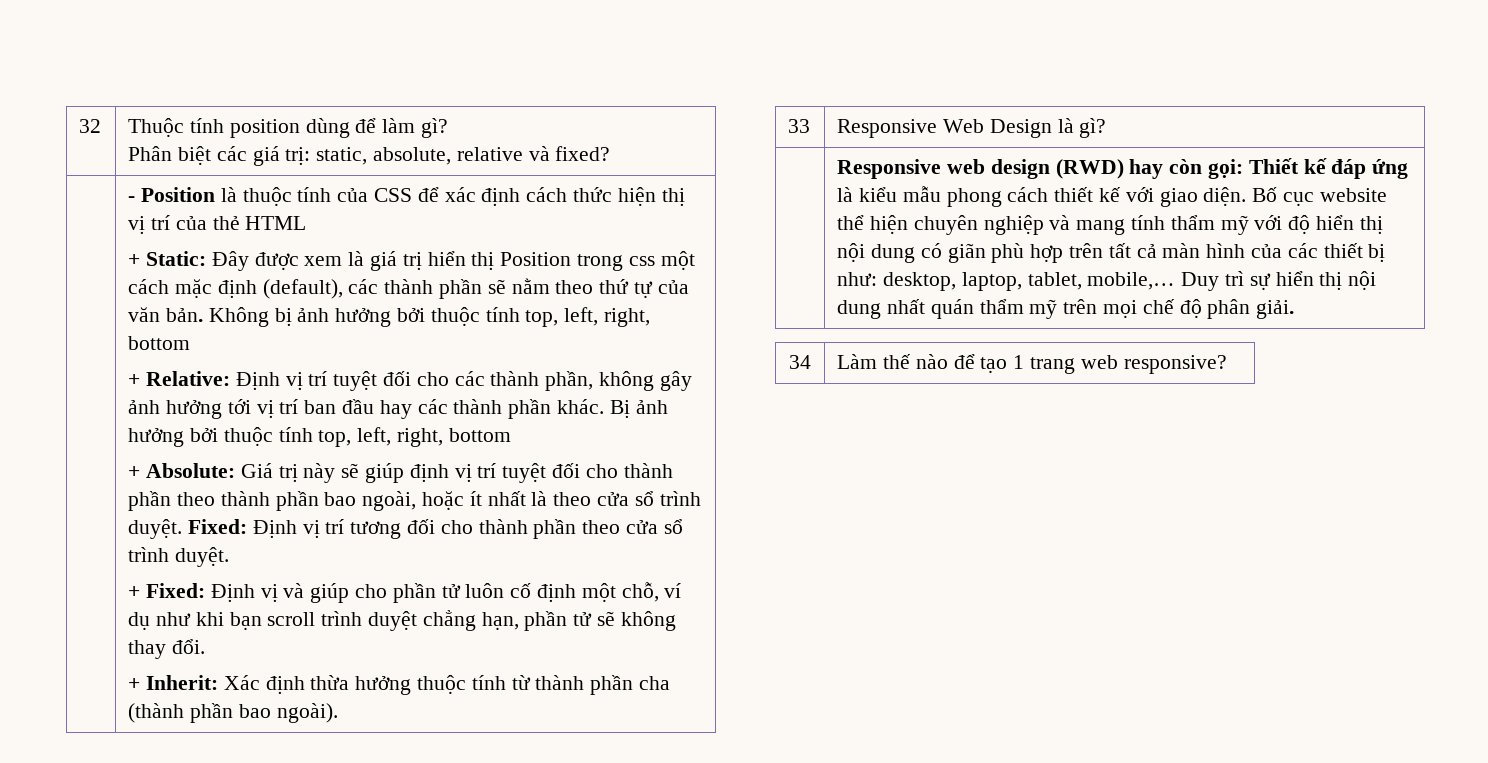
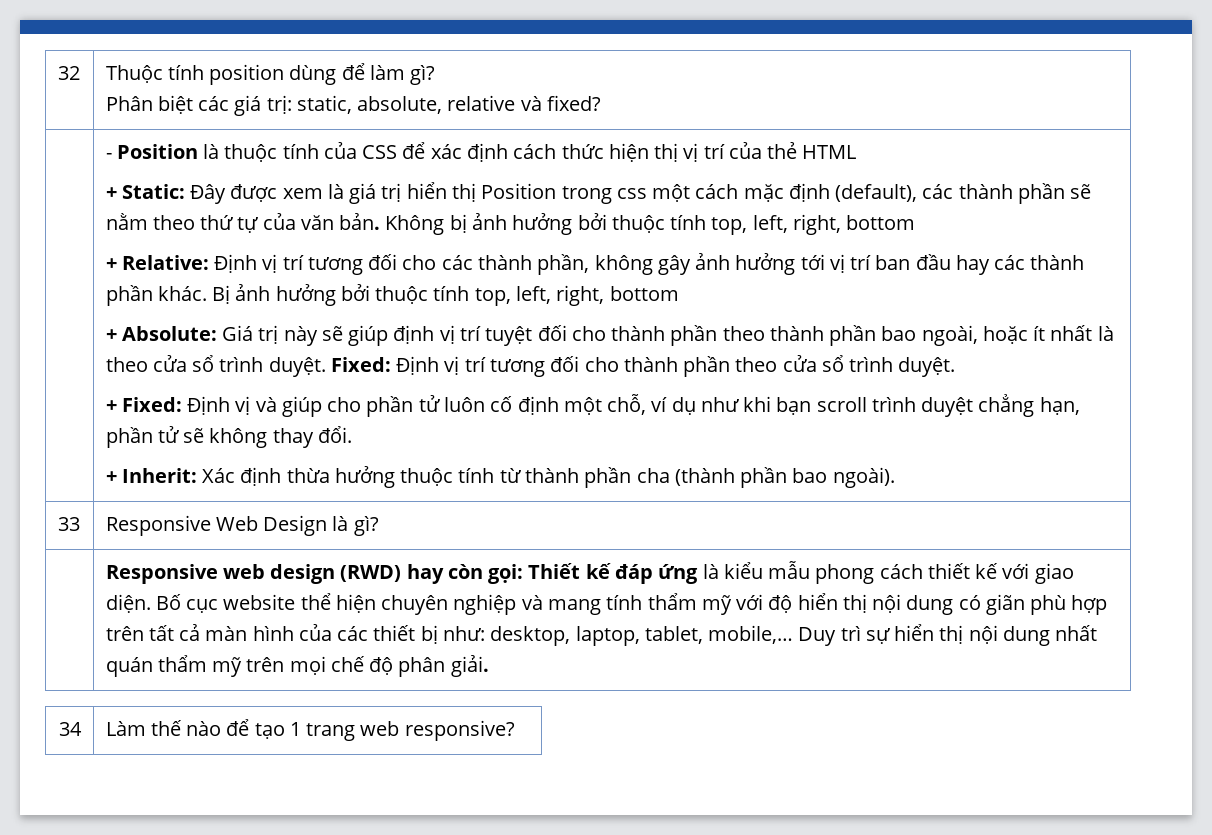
- + Relative: Định vị trí tuyệt đối cho các thành phần, không gây ảnh hưởng tới vị trí ban đầu hay các thành phần khác.
+ + Relative: Định vị trí tương đối cho các thành phần, không gây ảnh hưởng tới vị trí ban đầu hay các thành phần khác.

